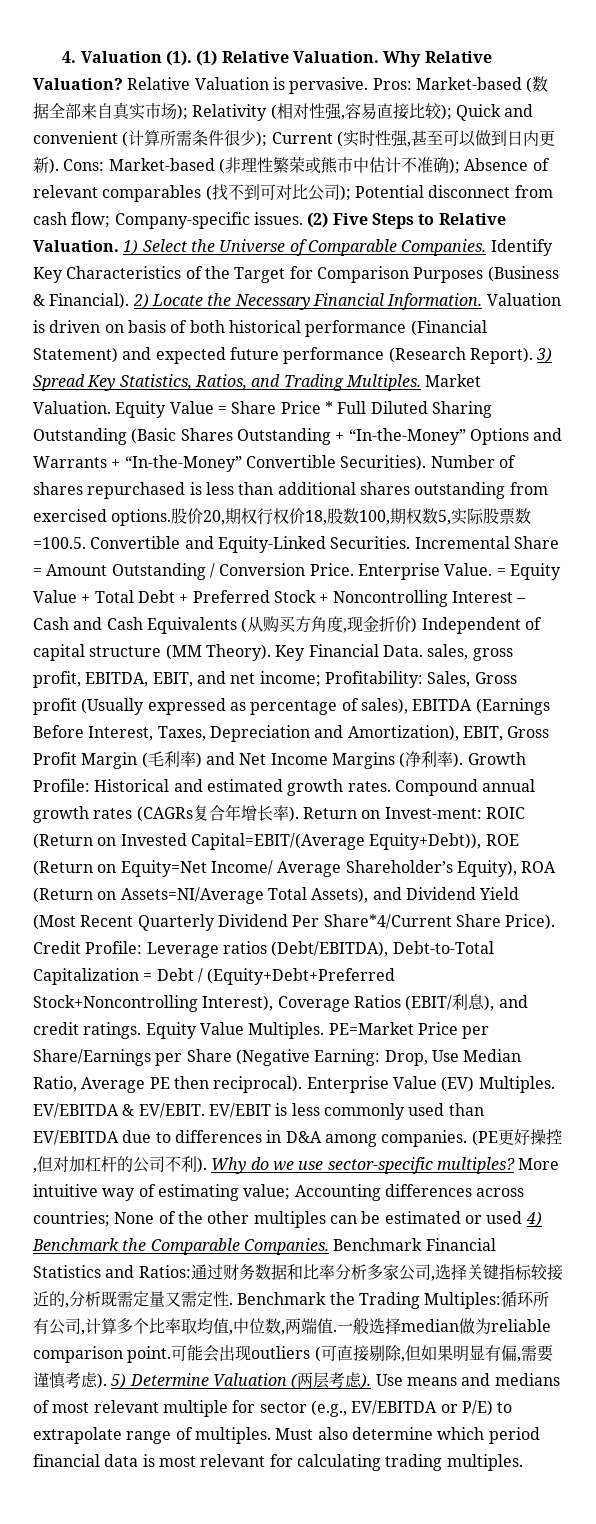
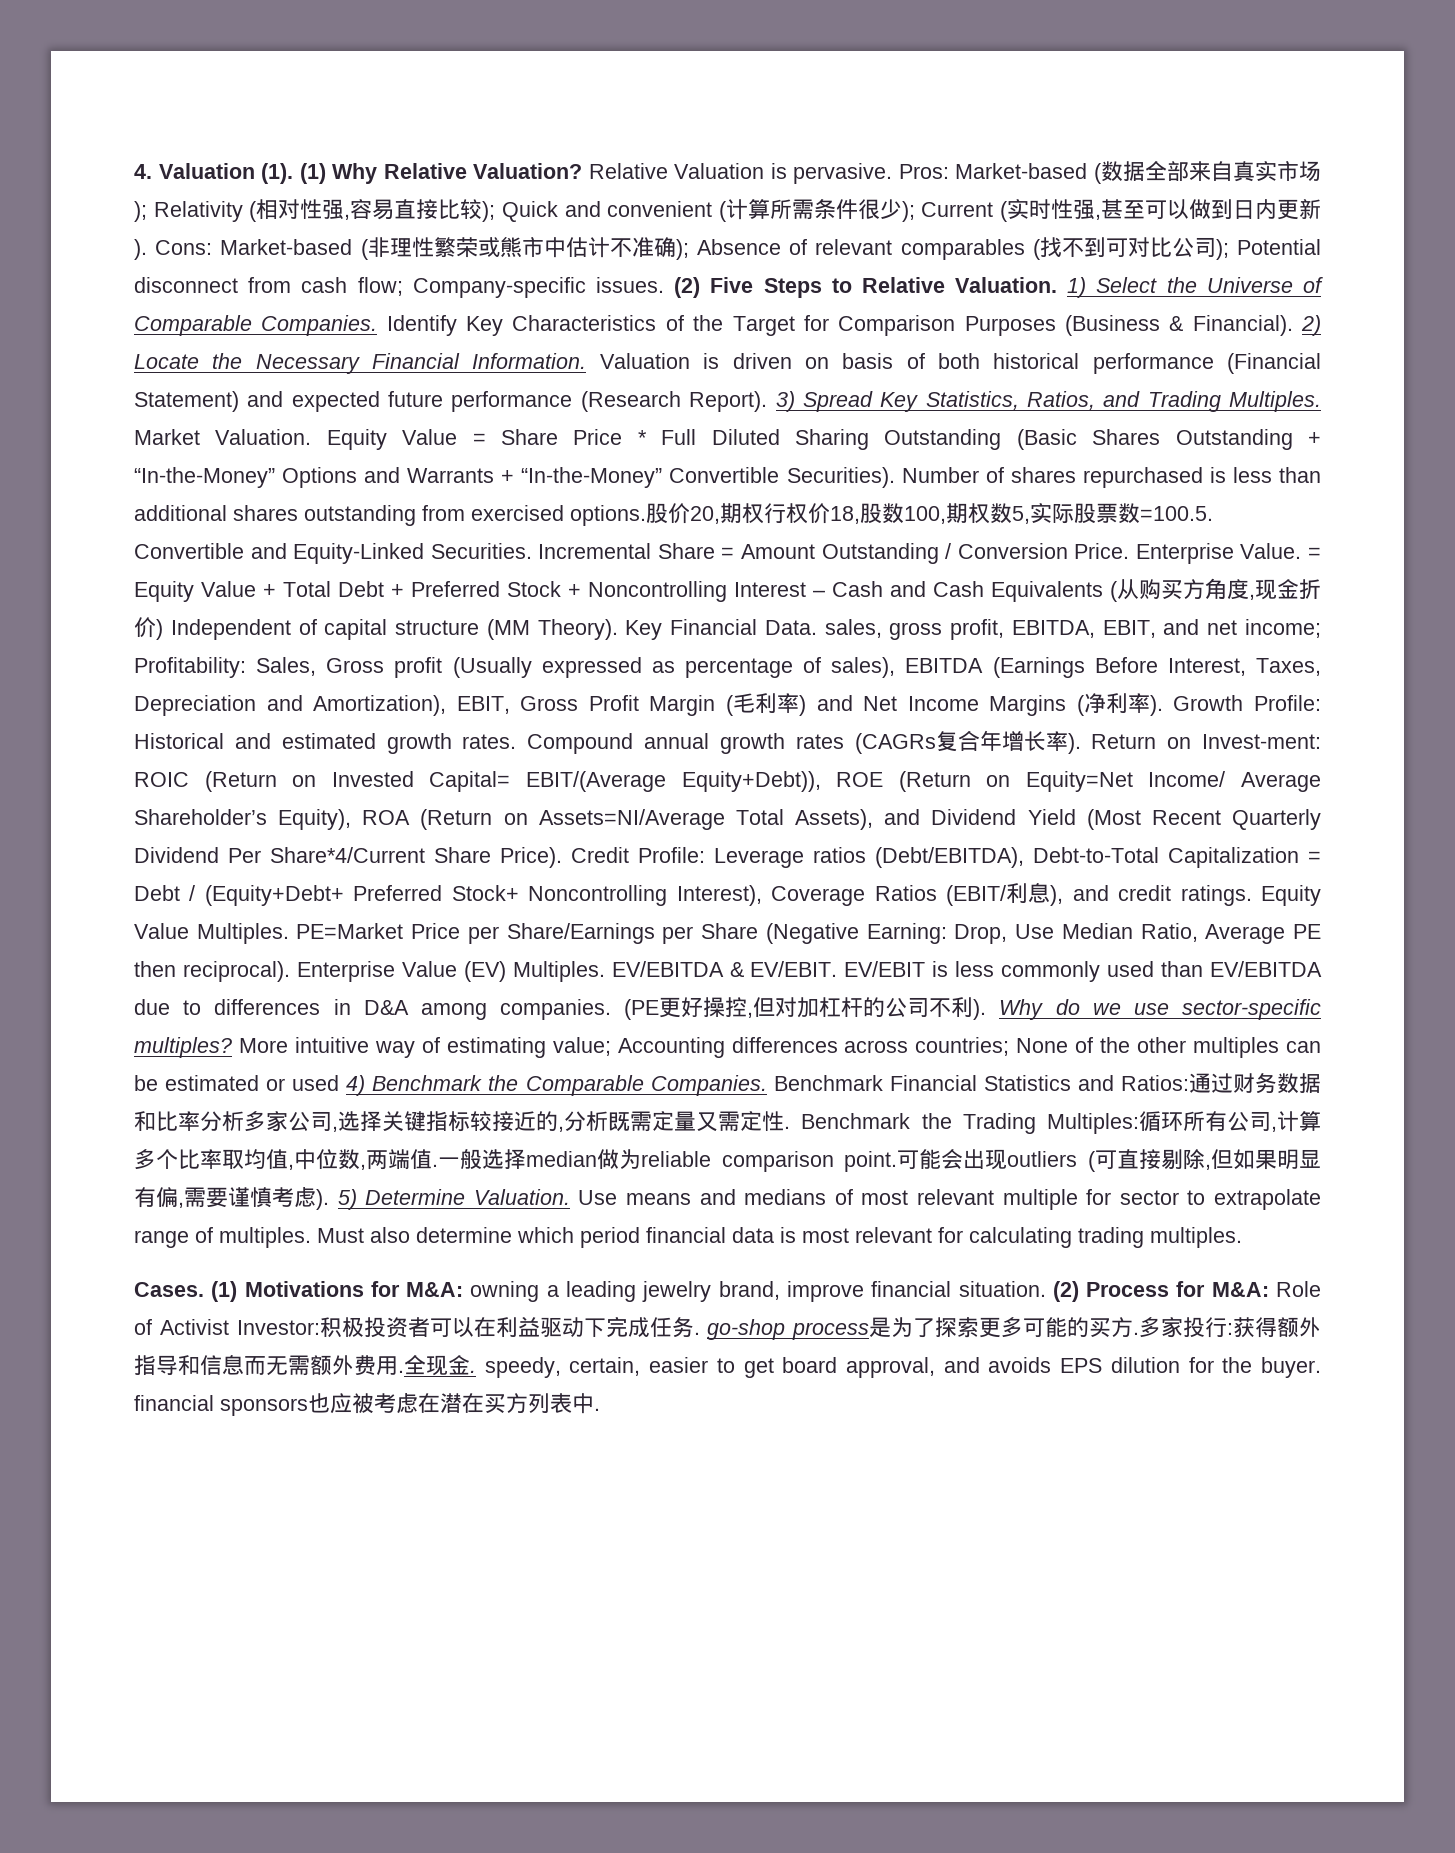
- (1) Relative Valuation. Why Relative Valuation?
+ (1) Why Relative Valuation?
- Return on Invest-ment: ROIC (Return on Invested Capital=EBIT/(Average Equity+Debt)), ROE (Return on Equity=Net Income/ Average Shareholder’s Equity), ROA (Return on Assets=NI/Average Total Assets), and Dividend Yield (Most Recent Quarterly Dividend Per Share*4/Current Share Price).
+ Return on Invest-ment: ROIC (Return on Invested Capital= EBIT/(Average Equity+Debt)), ROE (Return on Equity=Net Income/ Average Shareholder’s Equity), ROA (Return on Assets=NI/Average Total Assets), and Dividend Yield (Most Recent Quarterly Dividend Per Share*4/Current Share Price).
- Credit Profile: Leverage ratios (Debt/EBITDA), Debt-to-Total Capitalization = Debt / (Equity+Debt+Preferred Stock+Noncontrolling Interest), Coverage Ratios (EBIT/利息), and credit ratings.
+ Credit Profile: Leverage ratios (Debt/EBITDA), Debt-to-Total Capitalization = Debt / (Equity+Debt+ Preferred Stock+ Noncontrolling Interest), Coverage Ratios (EBIT/利息), and credit ratings.
- 5) Determine Valuation (两层考虑).
+ 5) Determine Valuation.
- Use means and medians of most relevant multiple for sector (e.g., EV/EBITDA or P/E) to extrapolate range of multiples.
+ Use means and medians of most relevant multiple for sector to extrapolate range of multiples.
+ Cases. (1) Motivations for M&A: owning a leading jewelry brand, improve financial situation. (2) Process for M&A: Role of Activist Investor:积极投资者可以在利益驱动下完成任务. go-shop process是为了探索更多可能的买方.多家投行:获得额外指导和信息而无需额外费用.全现金. speedy, certain, easier to get board approval, and avoids EPS dilution for the buyer. financial sponsors也应被考虑在潜在买方列表中.

